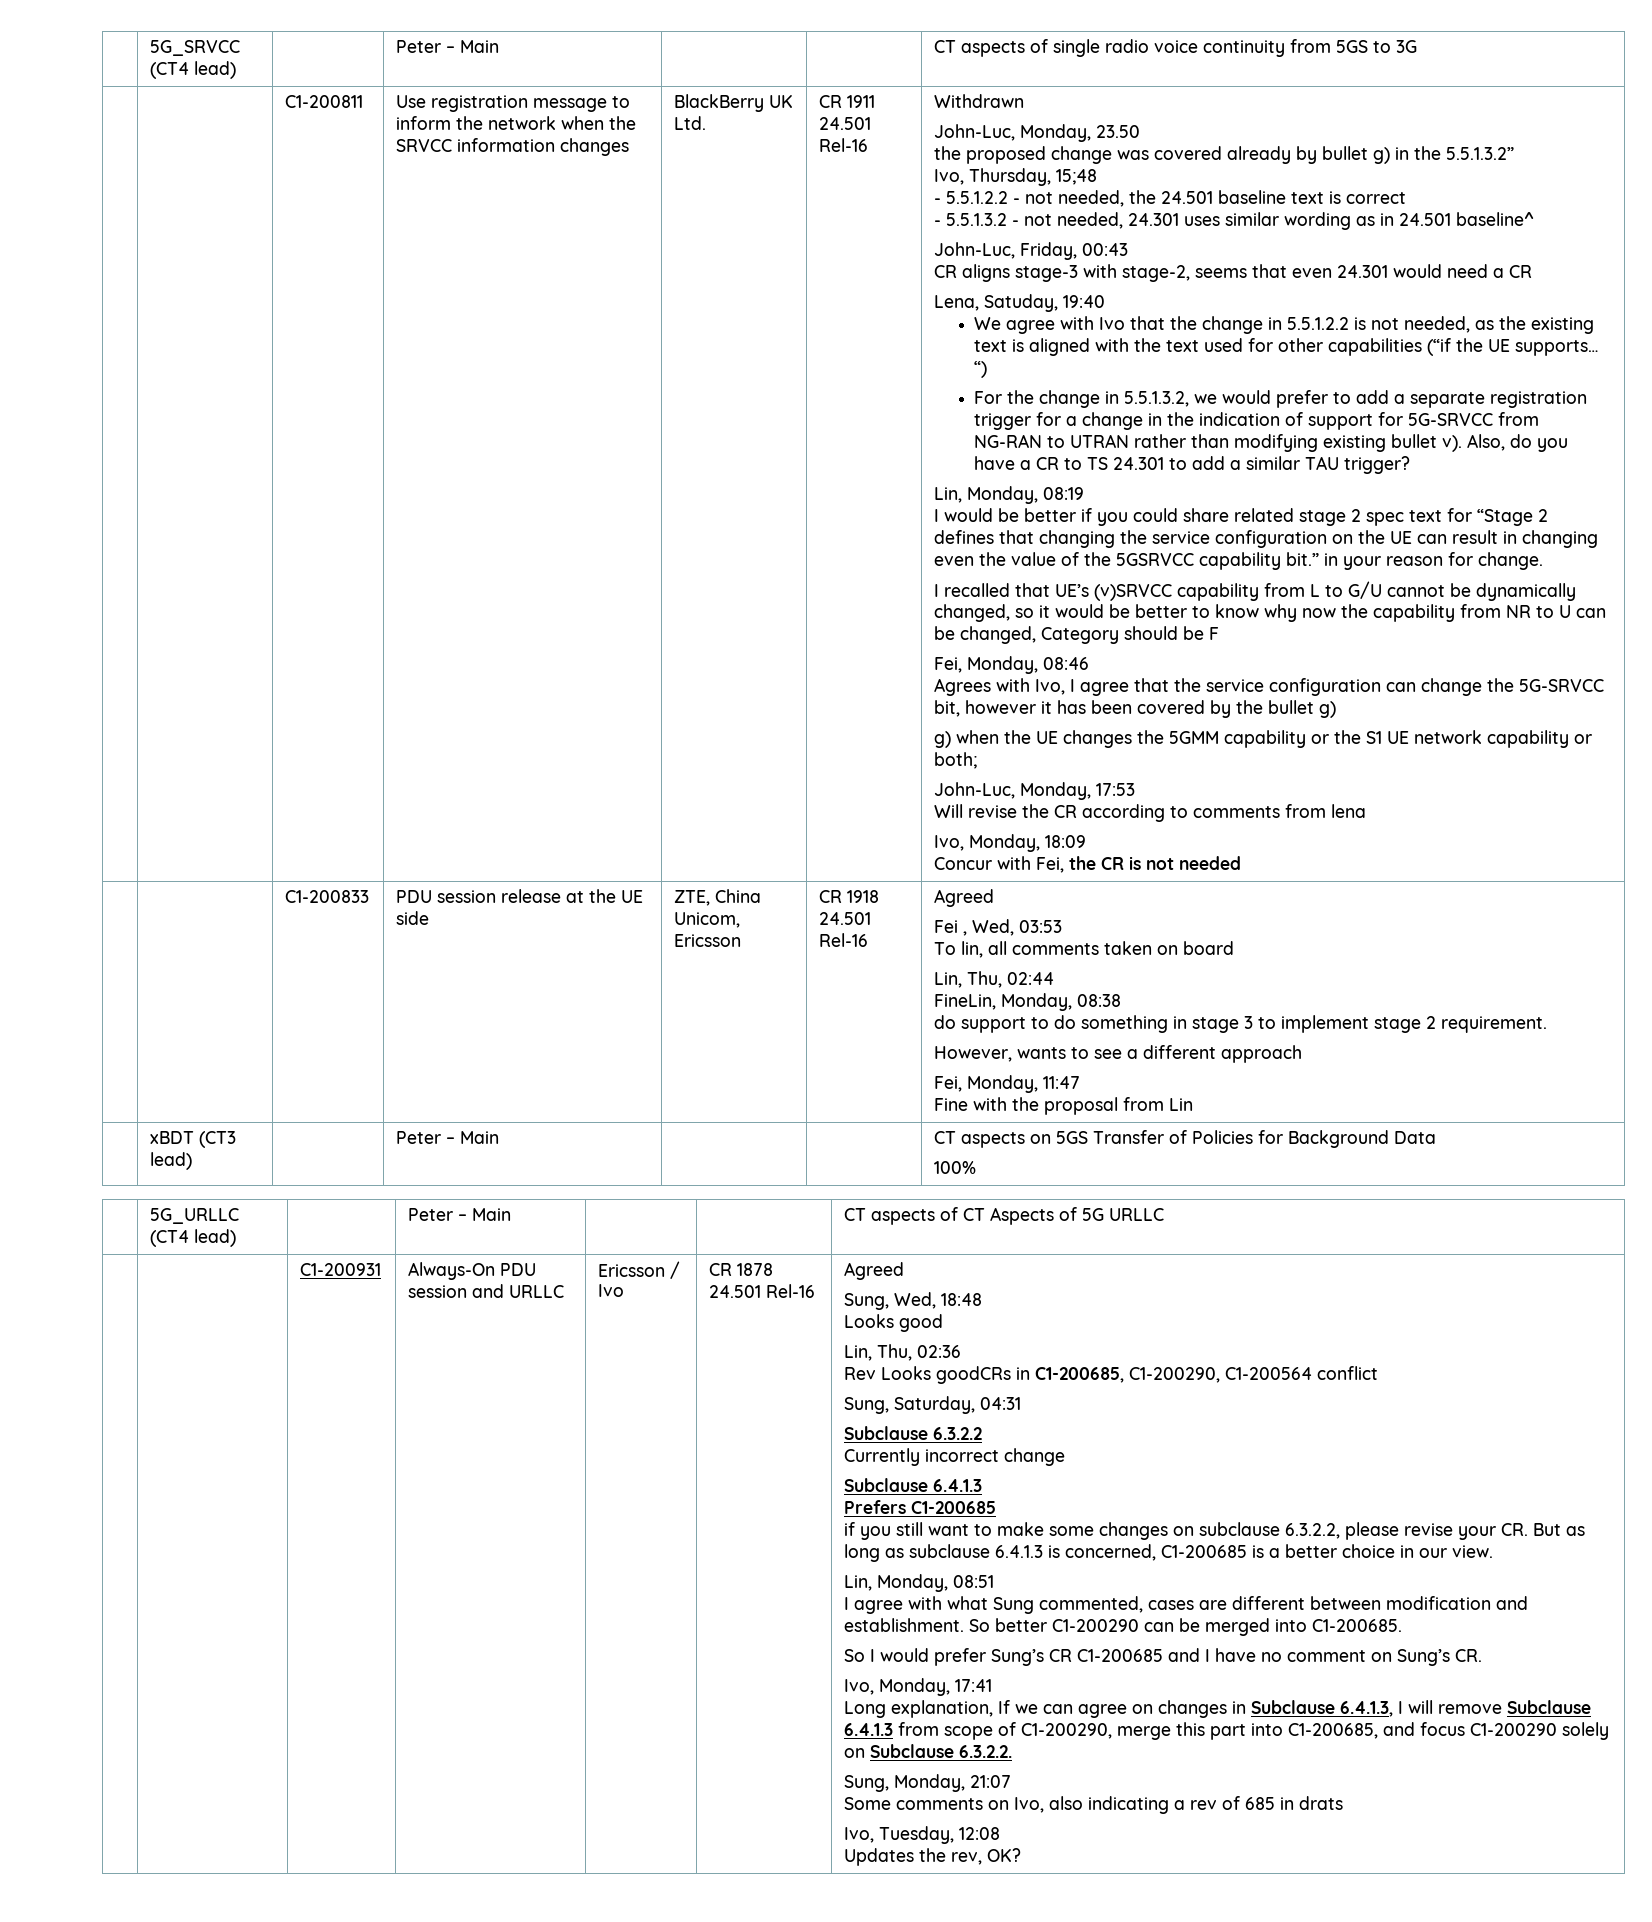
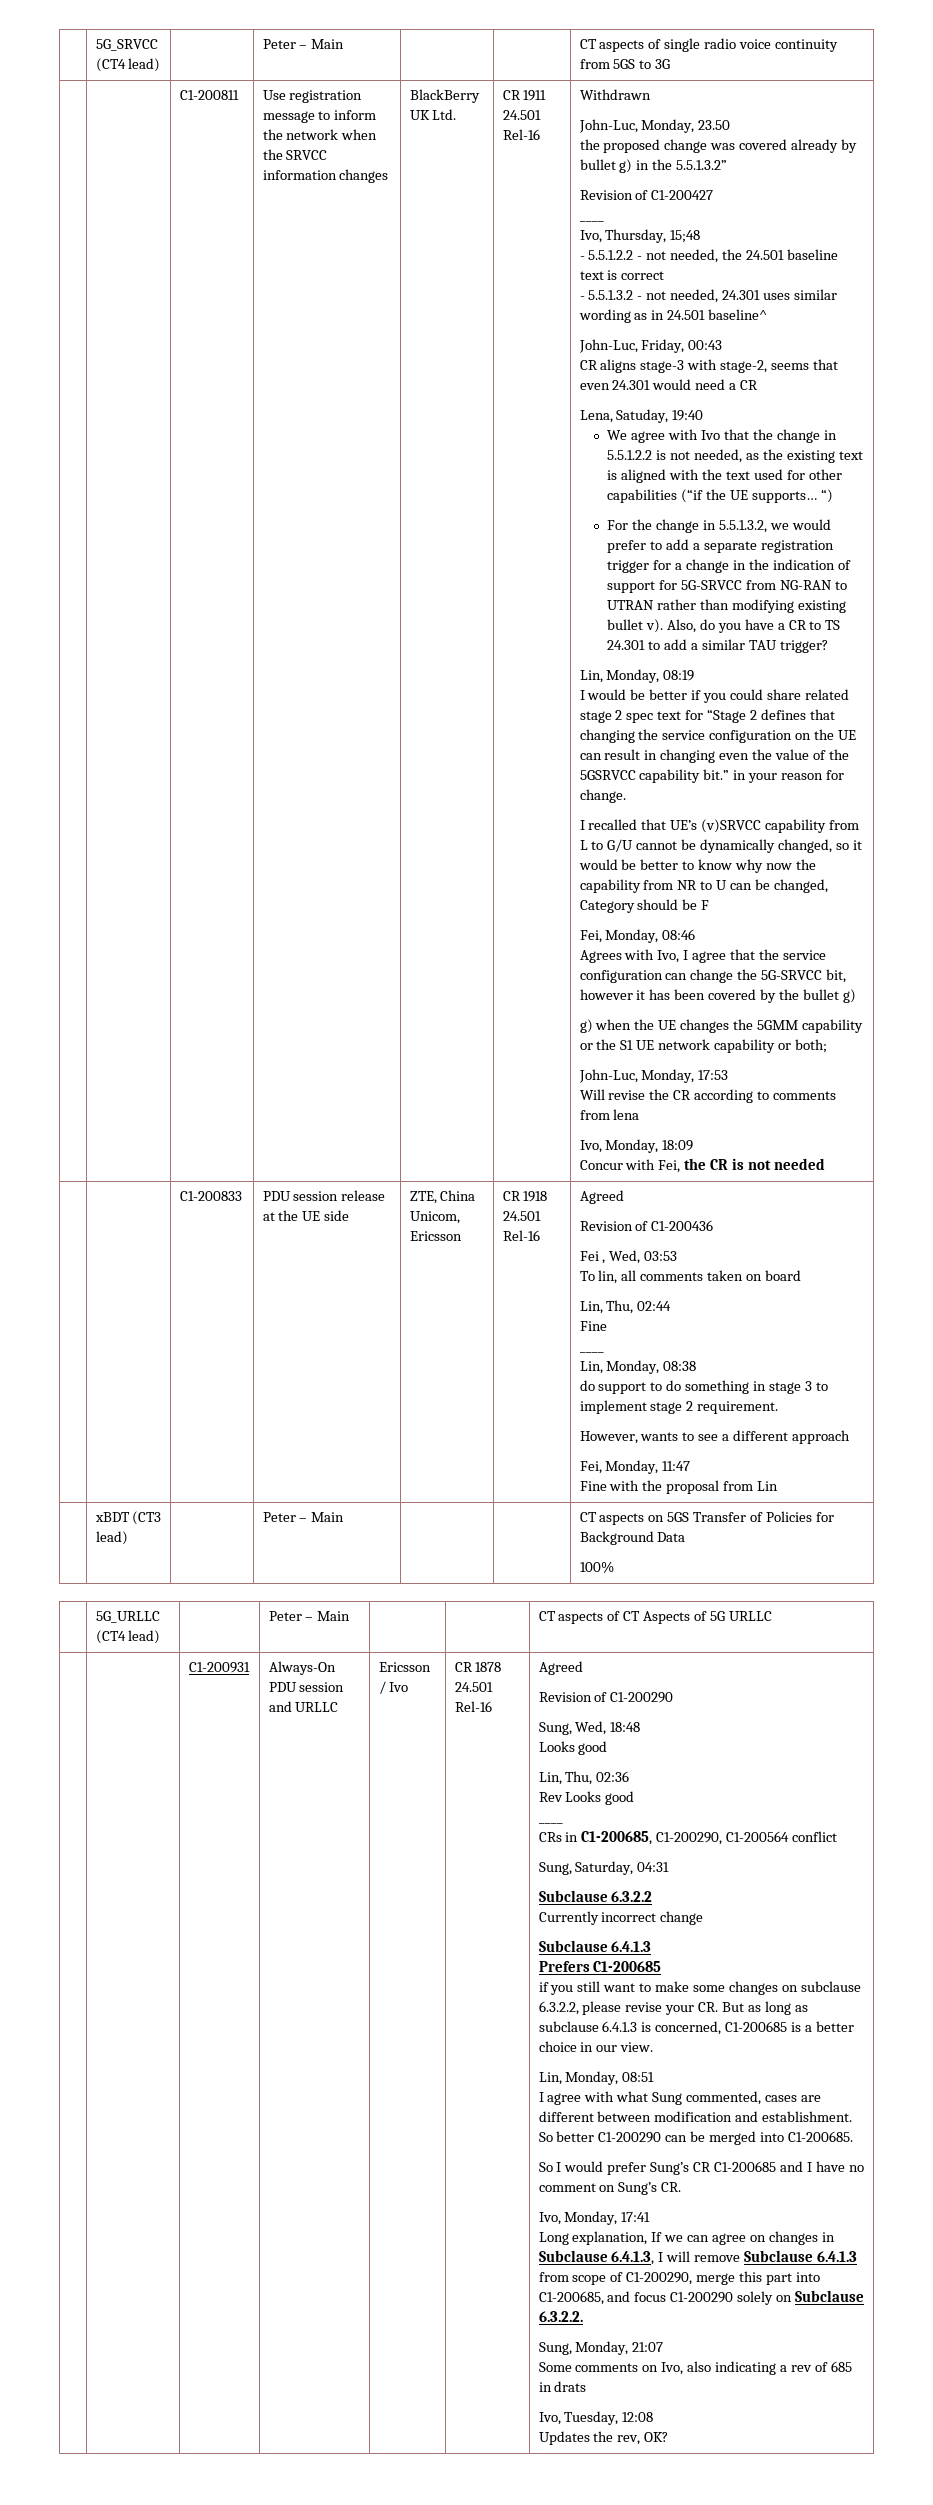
+ Revision of C1-200427
+ ____
+ Revision of C1-200436
  Lin, Thu, 02:44
- FineLin, Monday, 08:38
+ Fine
+ ____
+ Lin, Monday, 08:38
+ Revision of C1-200290
- Rev Looks goodCRs in C1-200685, C1-200290, C1-200564 conflict
+ Rev Looks good
+ ____
+ CRs in C1-200685, C1-200290, C1-200564 conflict

